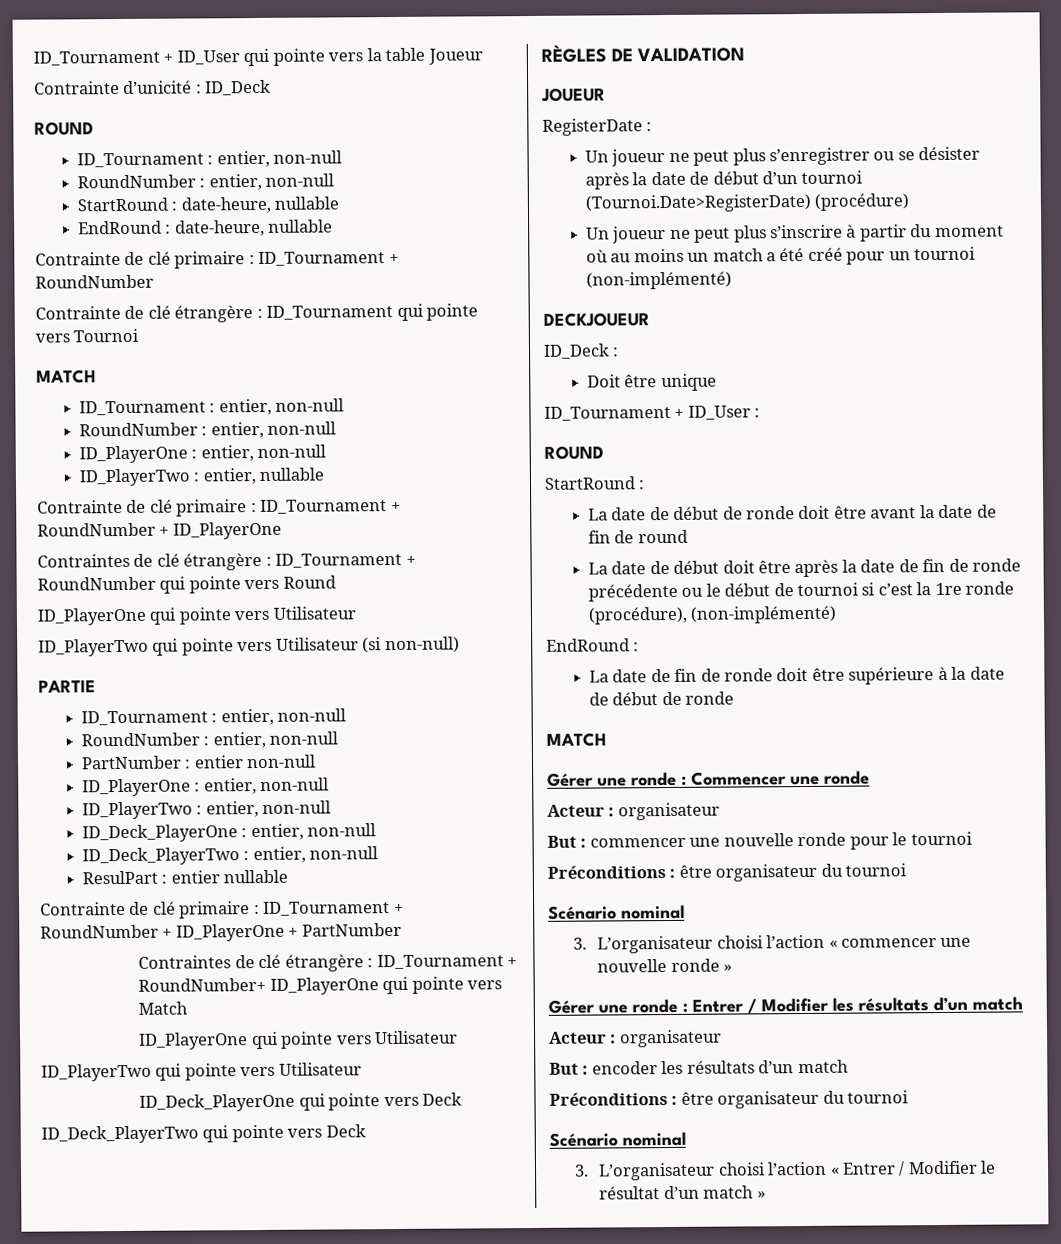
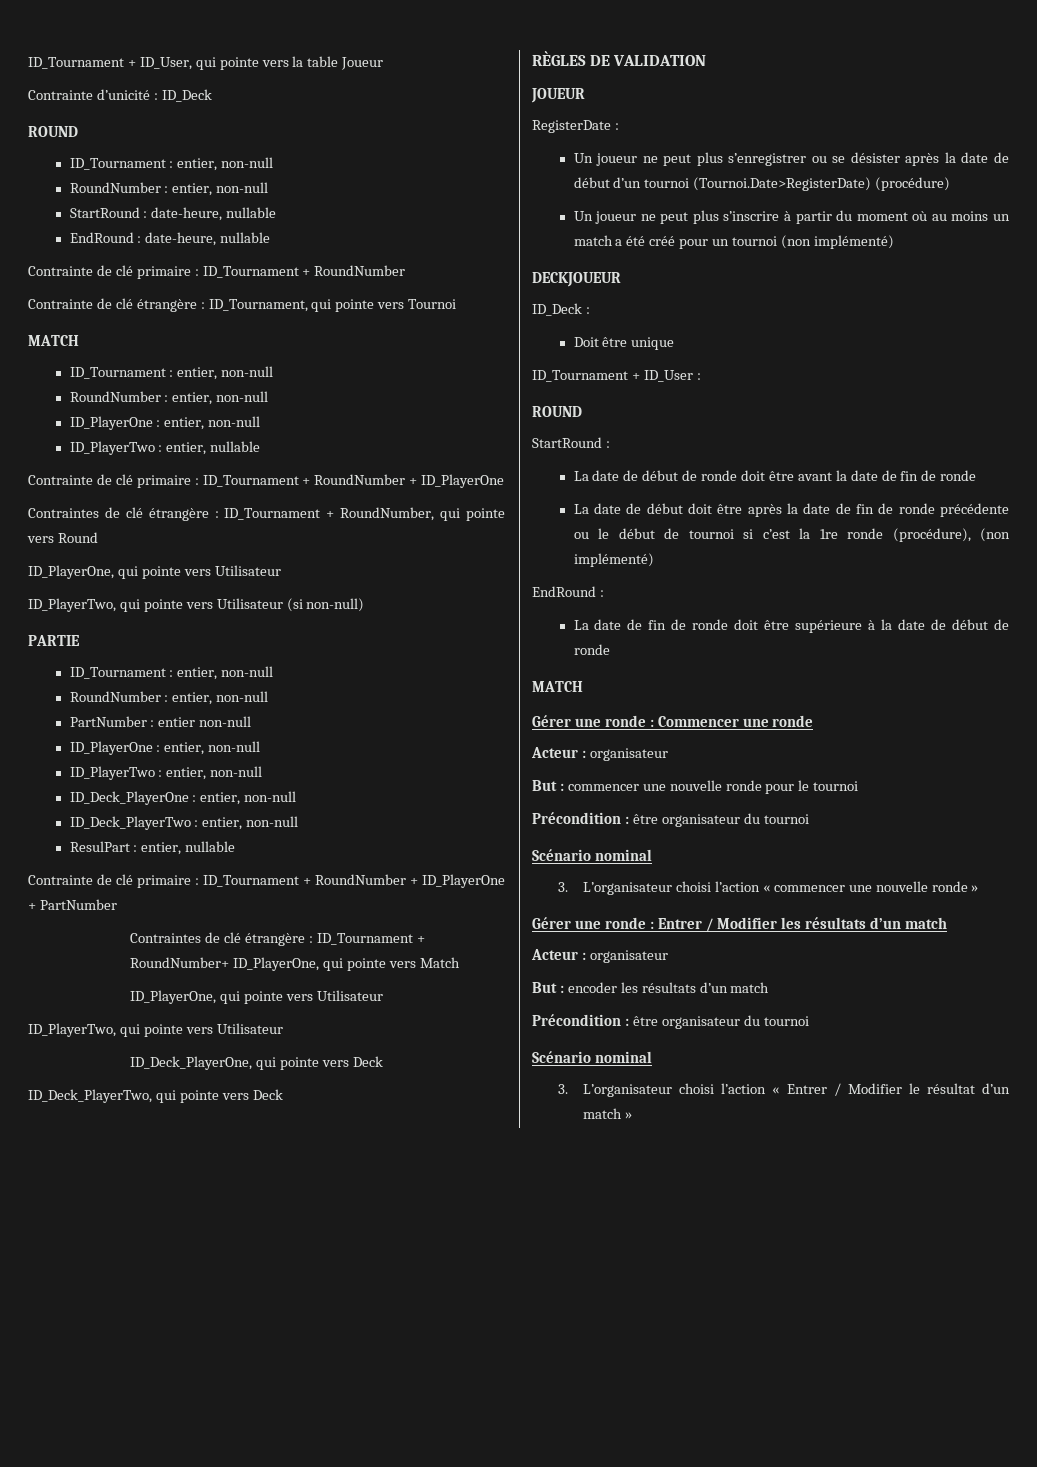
- ID_Tournament + ID_User qui pointe vers la table Joueur
+ ID_Tournament + ID_User, qui pointe vers la table Joueur
- Contrainte de clé étrangère : ID_Tournament qui pointe vers Tournoi
+ Contrainte de clé étrangère : ID_Tournament, qui pointe vers Tournoi
- Contraintes de clé étrangère : ID_Tournament + RoundNumber qui pointe vers Round
- ID_PlayerOne qui pointe vers Utilisateur
- ID_PlayerTwo qui pointe vers Utilisateur (si non-null)
+ Contraintes de clé étrangère : ID_Tournament + RoundNumber, qui pointe vers Round
+ ID_PlayerOne, qui pointe vers Utilisateur
+ ID_PlayerTwo, qui pointe vers Utilisateur (si non-null)
- ResulPart : entier nullable
+ ResulPart : entier, nullable
- Contraintes de clé étrangère : ID_Tournament + RoundNumber+ ID_PlayerOne qui pointe vers Match
- ID_PlayerOne qui pointe vers Utilisateur
- ID_PlayerTwo qui pointe vers Utilisateur
- ID_Deck_PlayerOne qui pointe vers Deck
- ID_Deck_PlayerTwo qui pointe vers Deck
+ Contraintes de clé étrangère : ID_Tournament + RoundNumber+ ID_PlayerOne, qui pointe vers Match
+ ID_PlayerOne, qui pointe vers Utilisateur
+ ID_PlayerTwo, qui pointe vers Utilisateur
+ ID_Deck_PlayerOne, qui pointe vers Deck
+ ID_Deck_PlayerTwo, qui pointe vers Deck
- Un joueur ne peut plus s’inscrire à partir du moment où au moins un match a été créé pour un tournoi (non-implémenté)
+ Un joueur ne peut plus s’inscrire à partir du moment où au moins un match a été créé pour un tournoi (non implémenté)
- La date de début de ronde doit être avant la date de fin de round
+ La date de début de ronde doit être avant la date de fin de ronde
- La date de début doit être après la date de fin de ronde précédente ou le début de tournoi si c’est la 1re ronde (procédure), (non-implémenté)
+ La date de début doit être après la date de fin de ronde précédente ou le début de tournoi si c’est la 1re ronde (procédure), (non implémenté)
  But : commencer une nouvelle ronde pour le tournoi
- Préconditions : être organisateur du tournoi
+ Précondition : être organisateur du tournoi
  But : encoder les résultats d’un match
- Préconditions : être organisateur du tournoi
+ Précondition : être organisateur du tournoi

